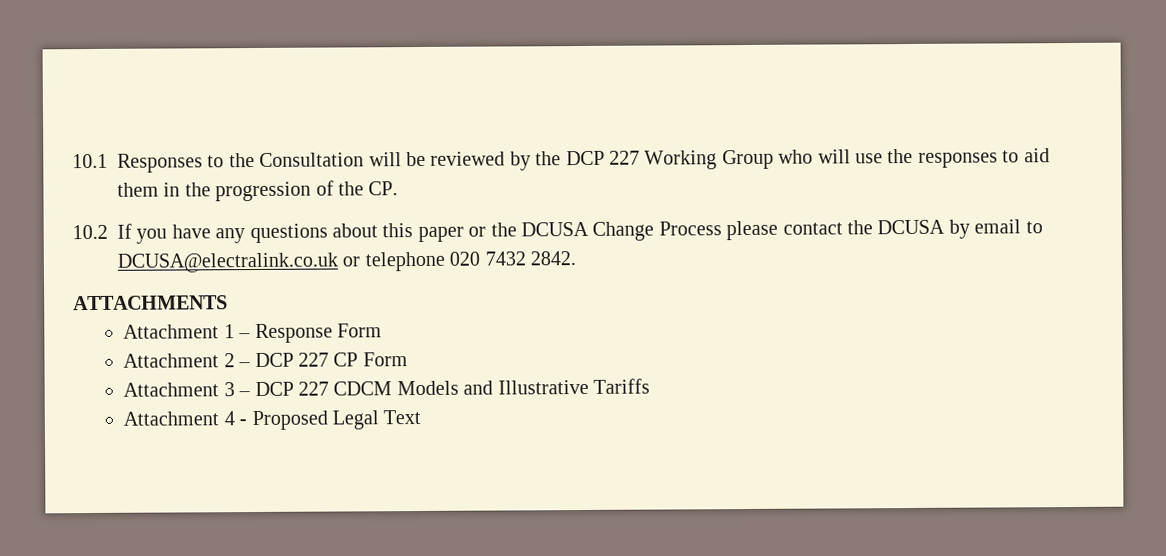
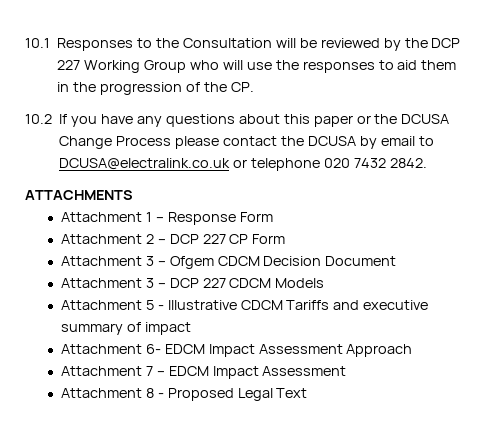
+ Attachment 3 – Ofgem CDCM Decision Document
- Attachment 3 – DCP 227 CDCM Models and Illustrative Tariffs
- Attachment 4 - Proposed Legal Text
+ Attachment 3 – DCP 227 CDCM Models
+ Attachment 5 - Illustrative CDCM Tariffs and executive summary of impact
+ Attachment 6- EDCM Impact Assessment Approach
+ Attachment 7 – EDCM Impact Assessment
+ Attachment 8 - Proposed Legal Text

